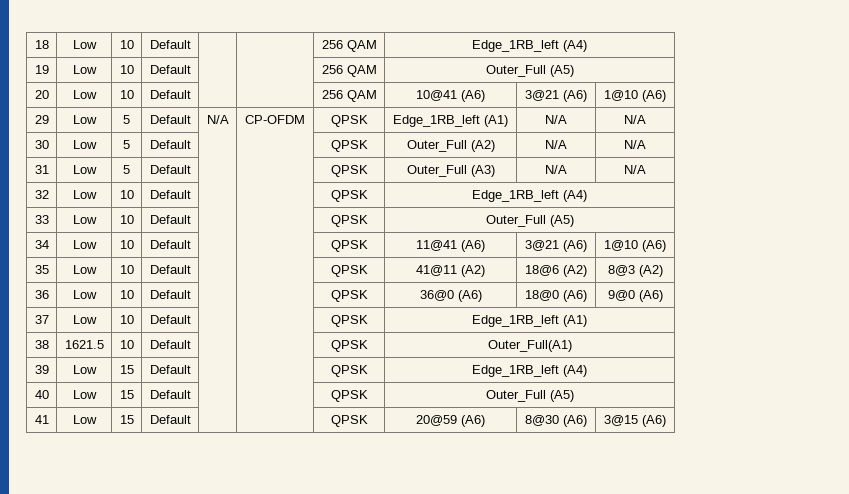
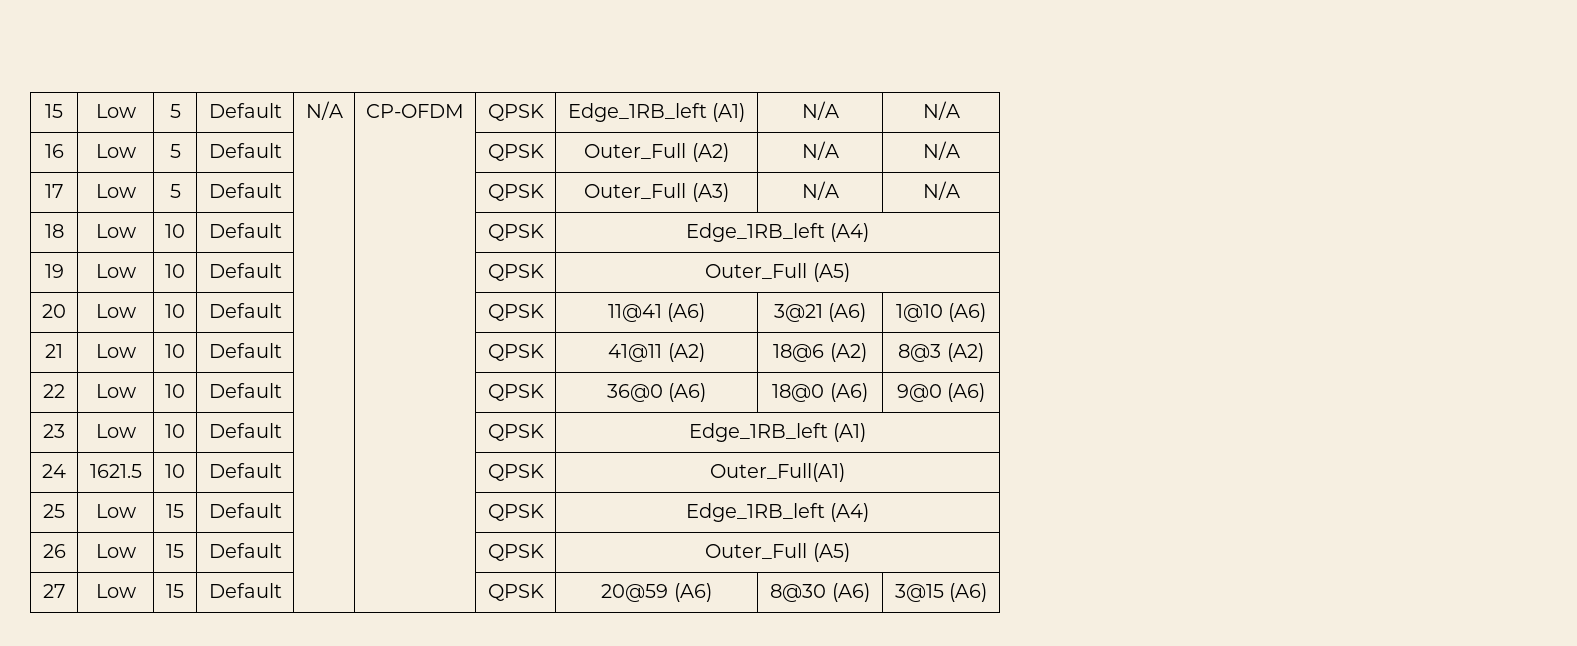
- 18 | Low | 10 | Default | | | 256 QAM | Edge_1RB_left (A4)
- 19 | Low | 10 | Default | | | 256 QAM | Outer_Full (A5)
- 20 | Low | 10 | Default | | | 256 QAM | 10@41 (A6) | 3@21 (A6) | 1@10 (A6)
- 29 | Low | 5 | Default | N/A | CP-OFDM | QPSK | Edge_1RB_left (A1) | N/A | N/A
+ 15 | Low | 5 | Default | N/A | CP-OFDM | QPSK | Edge_1RB_left (A1) | N/A | N/A
- 30 | Low | 5 | Default | | | QPSK | Outer_Full (A2) | N/A | N/A
+ 16 | Low | 5 | Default | | | QPSK | Outer_Full (A2) | N/A | N/A
- 31 | Low | 5 | Default | | | QPSK | Outer_Full (A3) | N/A | N/A
+ 17 | Low | 5 | Default | | | QPSK | Outer_Full (A3) | N/A | N/A
- 32 | Low | 10 | Default | | | QPSK | Edge_1RB_left (A4)
+ 18 | Low | 10 | Default | | | QPSK | Edge_1RB_left (A4)
- 33 | Low | 10 | Default | | | QPSK | Outer_Full (A5)
+ 19 | Low | 10 | Default | | | QPSK | Outer_Full (A5)
- 34 | Low | 10 | Default | | | QPSK | 11@41 (A6) | 3@21 (A6) | 1@10 (A6)
+ 20 | Low | 10 | Default | | | QPSK | 11@41 (A6) | 3@21 (A6) | 1@10 (A6)
- 35 | Low | 10 | Default | | | QPSK | 41@11 (A2) | 18@6 (A2) | 8@3 (A2)
+ 21 | Low | 10 | Default | | | QPSK | 41@11 (A2) | 18@6 (A2) | 8@3 (A2)
- 36 | Low | 10 | Default | | | QPSK | 36@0 (A6) | 18@0 (A6) | 9@0 (A6)
+ 22 | Low | 10 | Default | | | QPSK | 36@0 (A6) | 18@0 (A6) | 9@0 (A6)
- 37 | Low | 10 | Default | | | QPSK | Edge_1RB_left (A1)
+ 23 | Low | 10 | Default | | | QPSK | Edge_1RB_left (A1)
- 38 | 1621.5 | 10 | Default | | | QPSK | Outer_Full(A1)
+ 24 | 1621.5 | 10 | Default | | | QPSK | Outer_Full(A1)
- 39 | Low | 15 | Default | | | QPSK | Edge_1RB_left (A4)
+ 25 | Low | 15 | Default | | | QPSK | Edge_1RB_left (A4)
- 40 | Low | 15 | Default | | | QPSK | Outer_Full (A5)
+ 26 | Low | 15 | Default | | | QPSK | Outer_Full (A5)
- 41 | Low | 15 | Default | | | QPSK | 20@59 (A6) | 8@30 (A6) | 3@15 (A6)
+ 27 | Low | 15 | Default | | | QPSK | 20@59 (A6) | 8@30 (A6) | 3@15 (A6)

